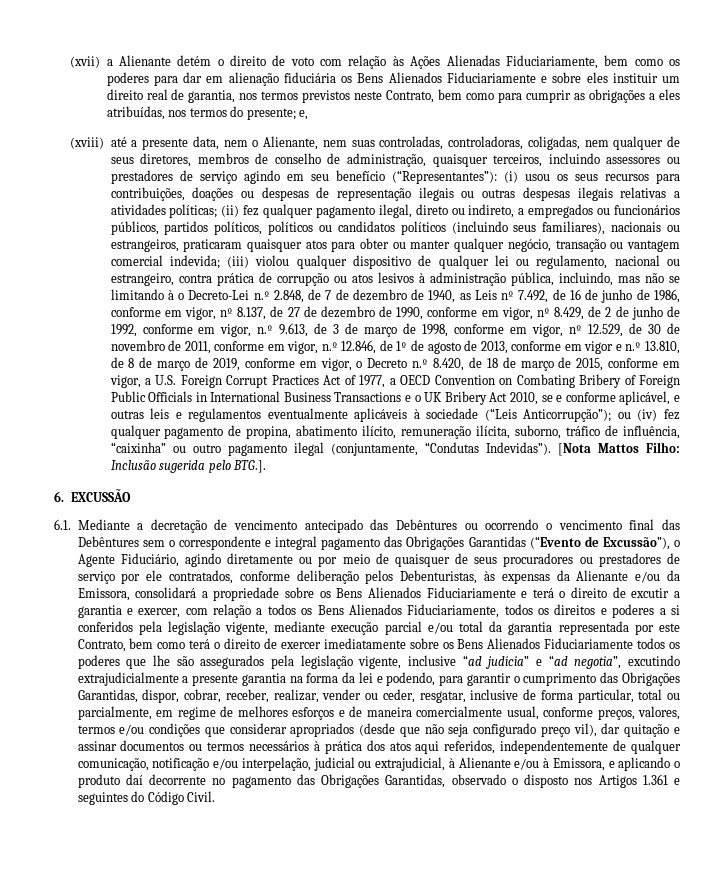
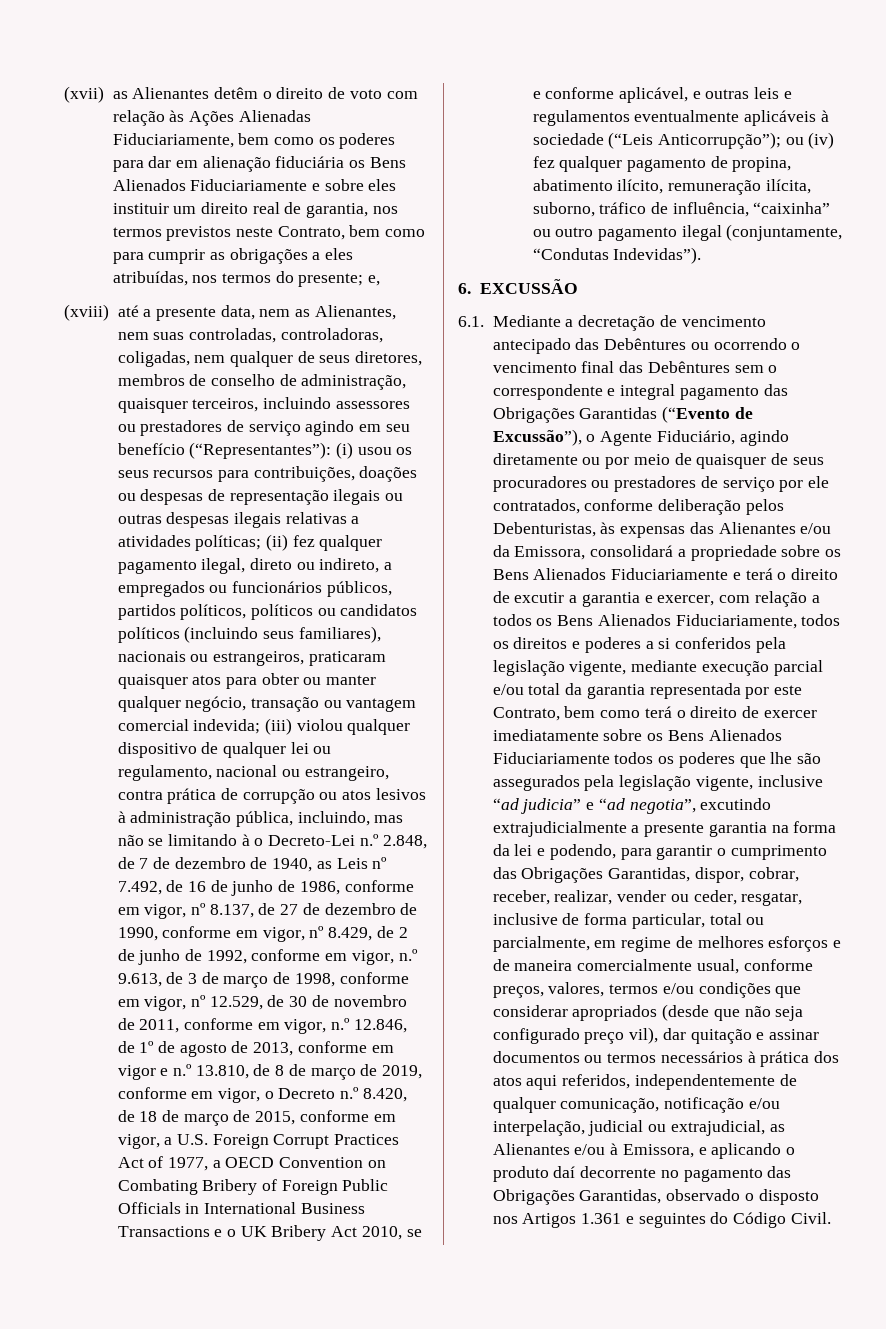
- (xvii) a Alienante detém o direito de voto com relação às Ações Alienadas Fiduciariamente, bem como os poderes para dar em alienação fiduciária os Bens Alienados Fiduciariamente e sobre eles instituir um direito real de garantia, nos termos previstos neste Contrato, bem como para cumprir as obrigações a eles atribuídas, nos termos do presente; e,
+ (xvii) as Alienantes detêm o direito de voto com relação às Ações Alienadas Fiduciariamente, bem como os poderes para dar em alienação fiduciária os Bens Alienados Fiduciariamente e sobre eles instituir um direito real de garantia, nos termos previstos neste Contrato, bem como para cumprir as obrigações a eles atribuídas, nos termos do presente; e,
- (xviii) até a presente data, nem o Alienante, nem suas controladas, controladoras, coligadas, nem qualquer de seus diretores, membros de conselho de administração, quaisquer terceiros, incluindo assessores ou prestadores de serviço agindo em seu benefício (“Representantes”):
+ (xviii) até a presente data, nem as Alienantes, nem suas controladas, controladoras, coligadas, nem qualquer de seus diretores, membros de conselho de administração, quaisquer terceiros, incluindo assessores ou prestadores de serviço agindo em seu benefício (“Representantes”):
- [Nota Mattos Filho: Inclusão sugerida pelo BTG.].
- 6.1. Mediante a decretação de vencimento antecipado das Debêntures ou ocorrendo o vencimento final das Debêntures sem o correspondente e integral pagamento das Obrigações Garantidas (“Evento de Excussão”), o Agente Fiduciário, agindo diretamente ou por meio de quaisquer de seus procuradores ou prestadores de serviço por ele contratados, conforme deliberação pelos Debenturistas, às expensas da Alienante e/ou da Emissora, consolidará a propriedade sobre os Bens Alienados Fiduciariamente e terá o direito de excutir a garantia e exercer, com relação a todos os Bens Alienados Fiduciariamente, todos os direitos e poderes a si conferidos pela legislação vigente, mediante execução parcial e/ou total da garantia representada por este Contrato, bem como terá o direito de exercer imediatamente sobre os Bens Alienados Fiduciariamente todos os poderes que lhe são assegurados pela legislação vigente, inclusive “ad judicia” e “ad negotia”, excutindo extrajudicialmente a presente garantia na forma da lei e podendo, para garantir o cumprimento das Obrigações Garantidas, dispor, cobrar, receber, realizar, vender ou ceder, resgatar, inclusive de forma particular, total ou parcialmente, em regime de melhores esforços e de maneira comercialmente usual, conforme preços, valores, termos e/ou condições que considerar apropriados (desde que não seja configurado preço vil), dar quitação e assinar documentos ou termos necessários à prática dos atos aqui referidos, independentemente de qualquer comunicação, notificação e/ou interpelação, judicial ou extrajudicial, à Alienante e/ou à Emissora, e aplicando o produto daí decorrente no pagamento das Obrigações Garantidas, observado o disposto nos Artigos 1.361 e seguintes do Código Civil.
+ 6.1. Mediante a decretação de vencimento antecipado das Debêntures ou ocorrendo o vencimento final das Debêntures sem o correspondente e integral pagamento das Obrigações Garantidas (“Evento de Excussão”), o Agente Fiduciário, agindo diretamente ou por meio de quaisquer de seus procuradores ou prestadores de serviço por ele contratados, conforme deliberação pelos Debenturistas, às expensas das Alienantes e/ou da Emissora, consolidará a propriedade sobre os Bens Alienados Fiduciariamente e terá o direito de excutir a garantia e exercer, com relação a todos os Bens Alienados Fiduciariamente, todos os direitos e poderes a si conferidos pela legislação vigente, mediante execução parcial e/ou total da garantia representada por este Contrato, bem como terá o direito de exercer imediatamente sobre os Bens Alienados Fiduciariamente todos os poderes que lhe são assegurados pela legislação vigente, inclusive “ad judicia” e “ad negotia”, excutindo extrajudicialmente a presente garantia na forma da lei e podendo, para garantir o cumprimento das Obrigações Garantidas, dispor, cobrar, receber, realizar, vender ou ceder, resgatar, inclusive de forma particular, total ou parcialmente, em regime de melhores esforços e de maneira comercialmente usual, conforme preços, valores, termos e/ou condições que considerar apropriados (desde que não seja configurado preço vil), dar quitação e assinar documentos ou termos necessários à prática dos atos aqui referidos, independentemente de qualquer comunicação, notificação e/ou interpelação, judicial ou extrajudicial, as Alienantes e/ou à Emissora, e aplicando o produto daí decorrente no pagamento das Obrigações Garantidas, observado o disposto nos Artigos 1.361 e seguintes do Código Civil.

